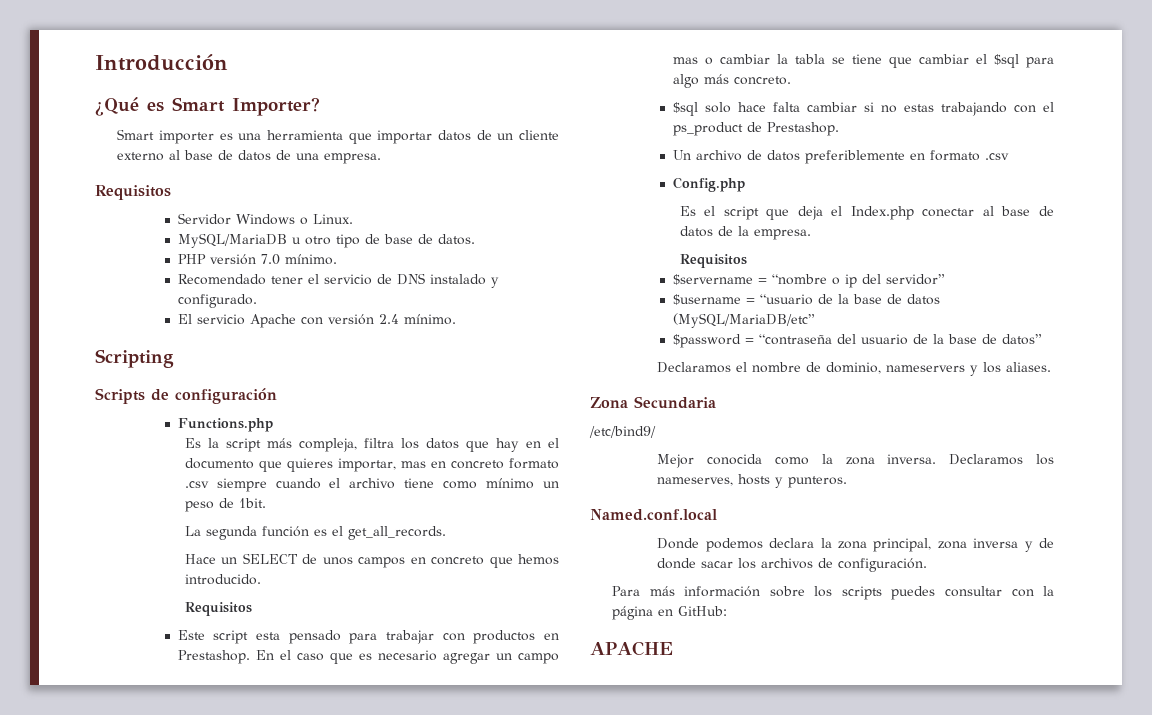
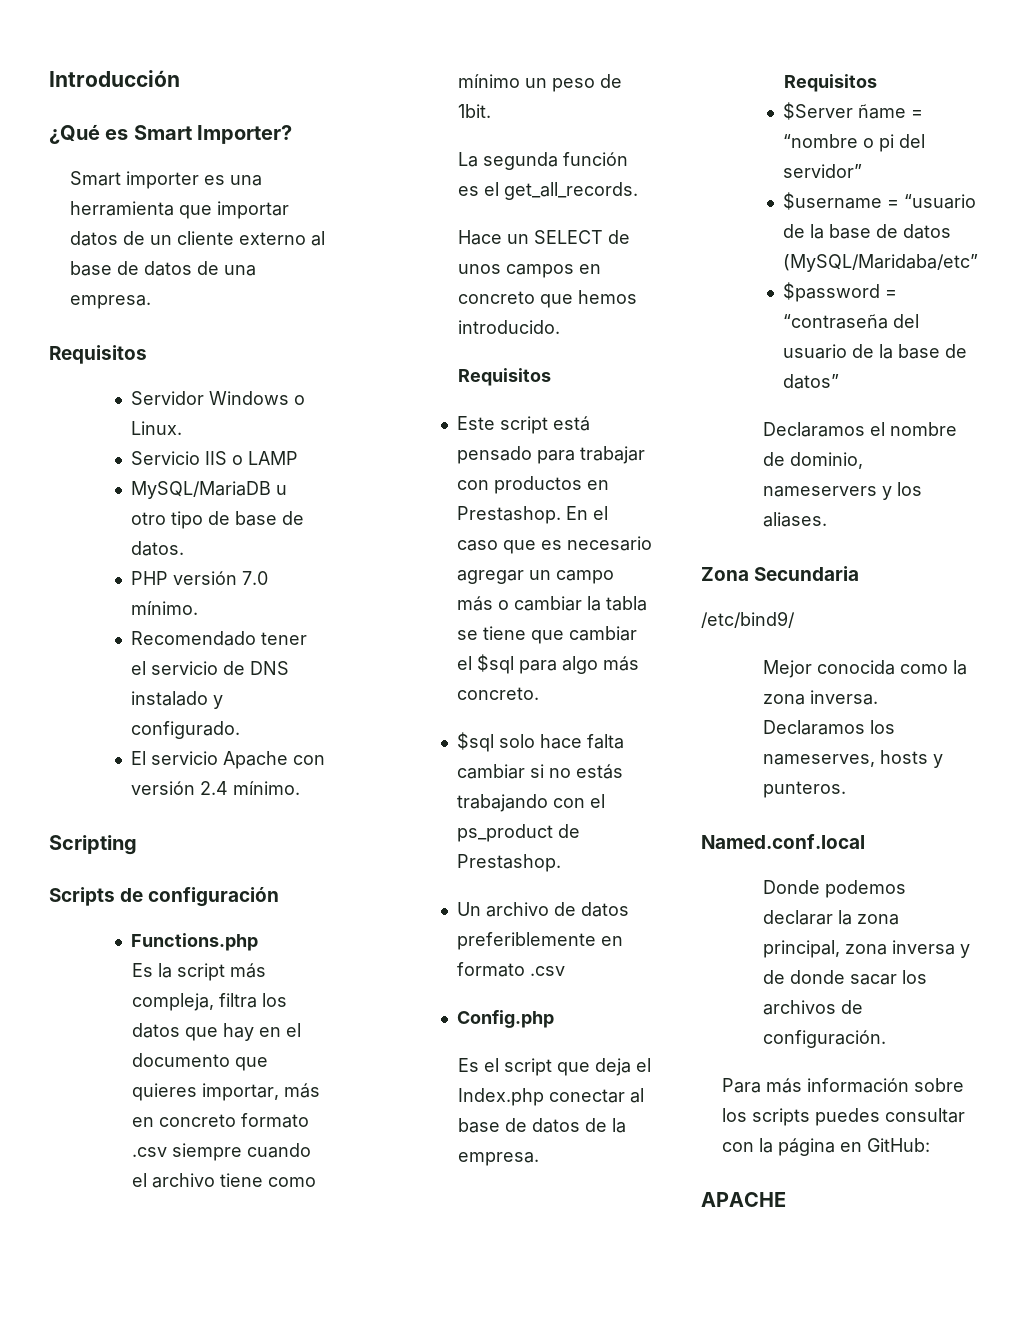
+ Servicio IIS o LAMP
- Es la script más compleja, filtra los datos que hay en el documento que quieres importar, mas en concreto formato .csv siempre cuando el archivo tiene como mínimo un peso de 1bit.
+ Es la script más compleja, filtra los datos que hay en el documento que quieres importar, más en concreto formato .csv siempre cuando el archivo tiene como mínimo un peso de 1bit.
- Este script esta pensado para trabajar con productos en Prestashop.
+ Este script está pensado para trabajar con productos en Prestashop.
- En el caso que es necesario agregar un campo mas o cambiar la tabla se tiene que cambiar el $sql para algo más concreto.
+ En el caso que es necesario agregar un campo más o cambiar la tabla se tiene que cambiar el $sql para algo más concreto.
- $sql solo hace falta cambiar si no estas trabajando con el ps_product de Prestashop.
+ $sql solo hace falta cambiar si no estás trabajando con el ps_product de Prestashop.
- $servername = “nombre o ip del servidor”
+ $Server ñame = “nombre o pi del servidor”
- $username = “usuario de la base de datos (MySQL/MariaDB/etc”
+ $username = “usuario de la base de datos (MySQL/Maridaba/etc”
- Donde podemos declara la zona principal, zona inversa y de donde sacar los archivos de configuración.
+ Donde podemos declarar la zona principal, zona inversa y de donde sacar los archivos de configuración.

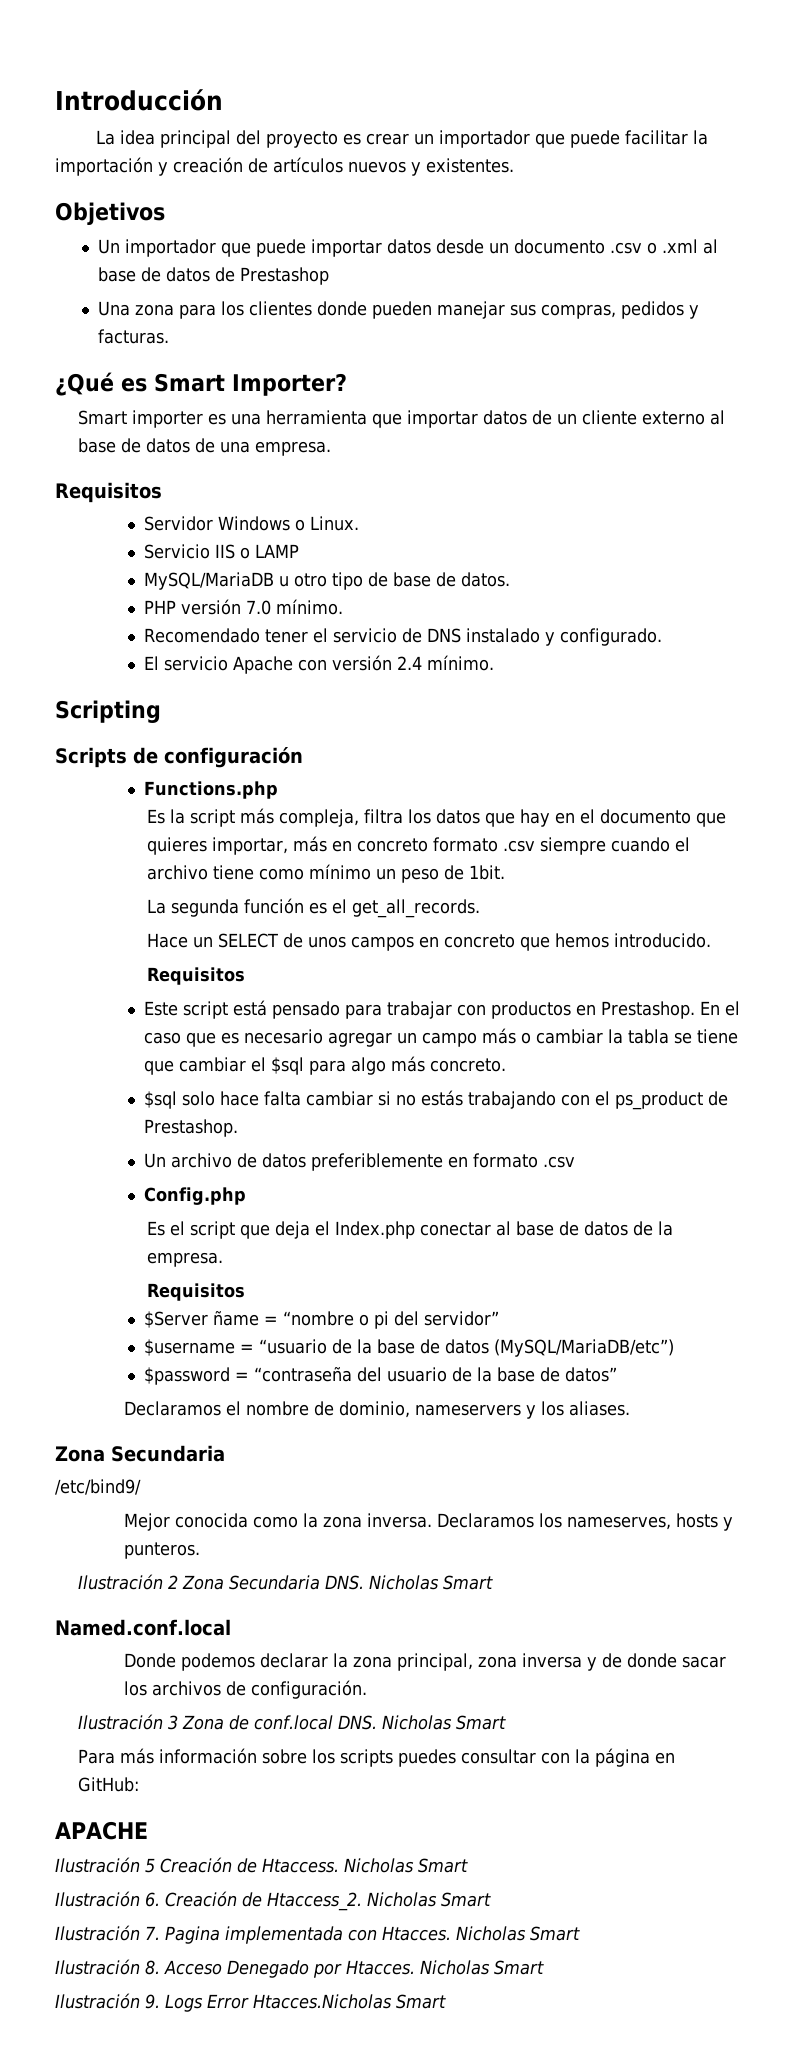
+ La idea principal del proyecto es crear un importador que puede facilitar la importación y creación de artículos nuevos y existentes.
+ Objetivos
+ Un importador que puede importar datos desde un documento .csv o .xml al base de datos de Prestashop
+ Una zona para los clientes donde pueden manejar sus compras, pedidos y facturas.
- $username = “usuario de la base de datos (MySQL/Maridaba/etc”
+ $username = “usuario de la base de datos (MySQL/MariaDB/etc”)
+ Ilustración 2 Zona Secundaria DNS. Nicholas Smart
+ Ilustración 3 Zona de conf.local DNS. Nicholas Smart
+ Ilustración 5 Creación de Htaccess. Nicholas Smart
+ Ilustración 6. Creación de Htaccess_2. Nicholas Smart
+ Ilustración 7. Pagina implementada con Htacces. Nicholas Smart
+ Ilustración 8. Acceso Denegado por Htacces. Nicholas Smart
+ Ilustración 9. Logs Error Htacces.Nicholas Smart

